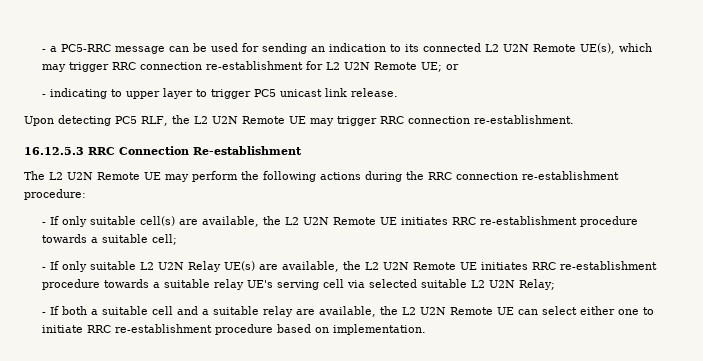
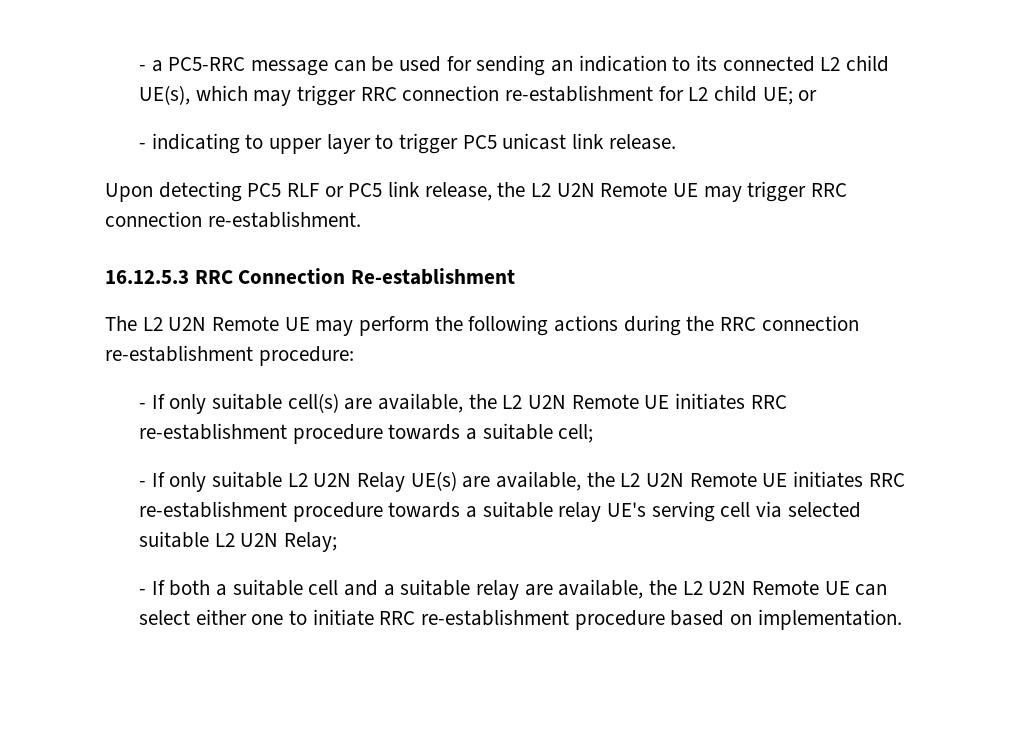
- - a PC5-RRC message can be used for sending an indication to its connected L2 U2N Remote UE(s), which may trigger RRC connection re-establishment for L2 U2N Remote UE; or
+ - a PC5-RRC message can be used for sending an indication to its connected L2 child UE(s), which may trigger RRC connection re-establishment for L2 child UE; or
- Upon detecting PC5 RLF, the L2 U2N Remote UE may trigger RRC connection re-establishment.
+ Upon detecting PC5 RLF or PC5 link release, the L2 U2N Remote UE may trigger RRC connection re-establishment.

